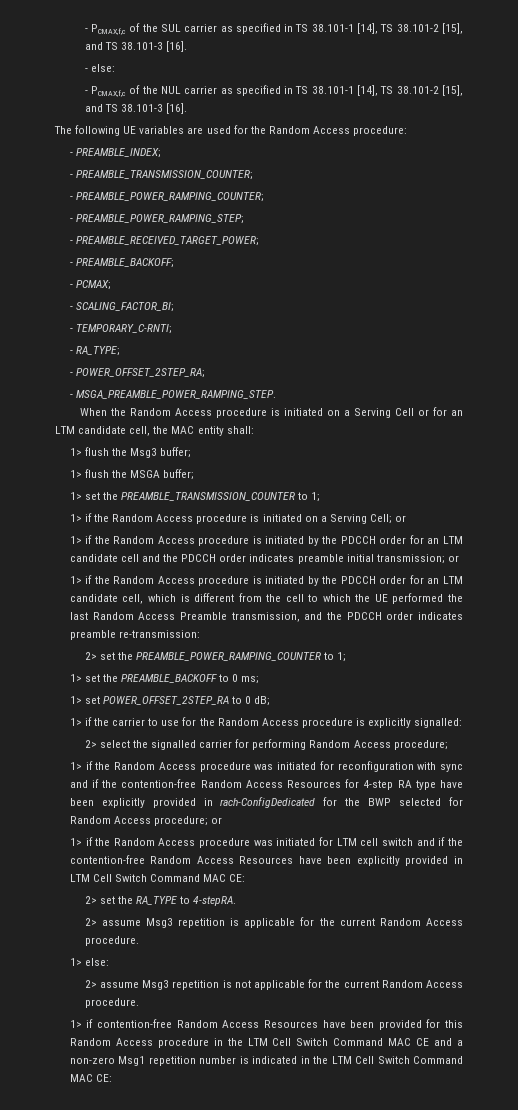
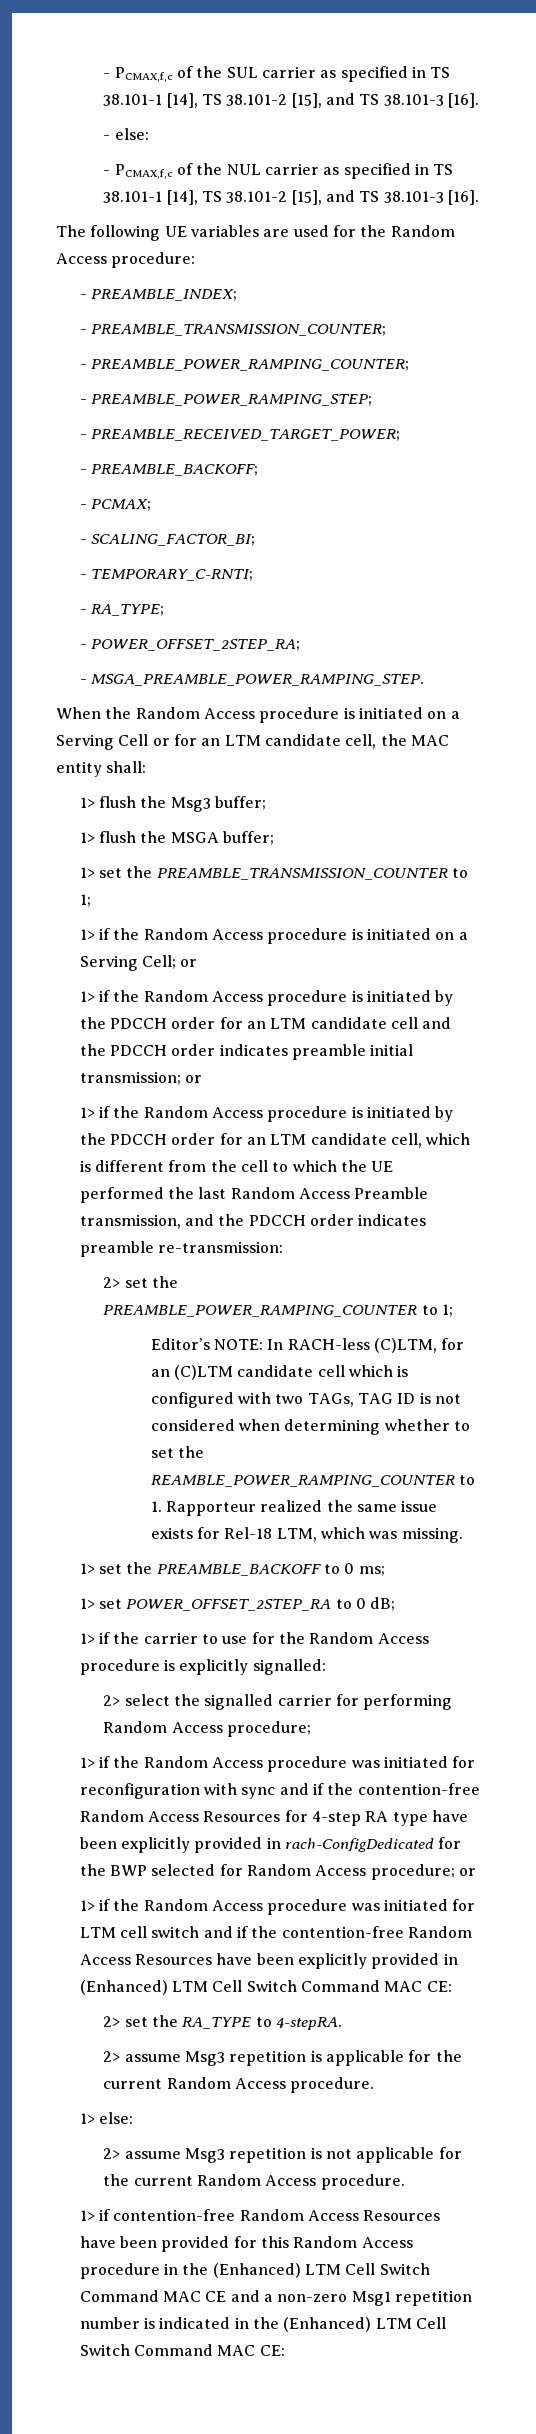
+ Editor’s NOTE: In RACH-less (C)LTM, for an (C)LTM candidate cell which is configured with two TAGs, TAG ID is not considered when determining whether to set the REAMBLE_POWER_RAMPING_COUNTER to 1. Rapporteur realized the same issue exists for Rel-18 LTM, which was missing.
- 1> if the Random Access procedure was initiated for LTM cell switch and if the contention-free Random Access Resources have been explicitly provided in LTM Cell Switch Command MAC CE:
+ 1> if the Random Access procedure was initiated for LTM cell switch and if the contention-free Random Access Resources have been explicitly provided in (Enhanced) LTM Cell Switch Command MAC CE:
- 1> if contention-free Random Access Resources have been provided for this Random Access procedure in the LTM Cell Switch Command MAC CE and a non-zero Msg1 repetition number is indicated in the LTM Cell Switch Command MAC CE:
+ 1> if contention-free Random Access Resources have been provided for this Random Access procedure in the (Enhanced) LTM Cell Switch Command MAC CE and a non-zero Msg1 repetition number is indicated in the (Enhanced) LTM Cell Switch Command MAC CE:

